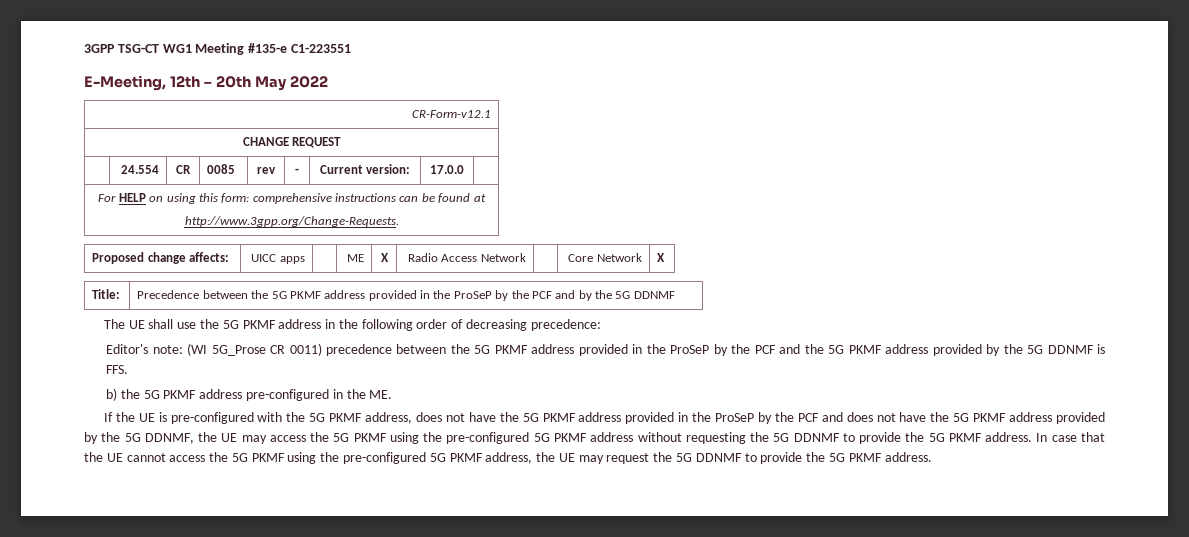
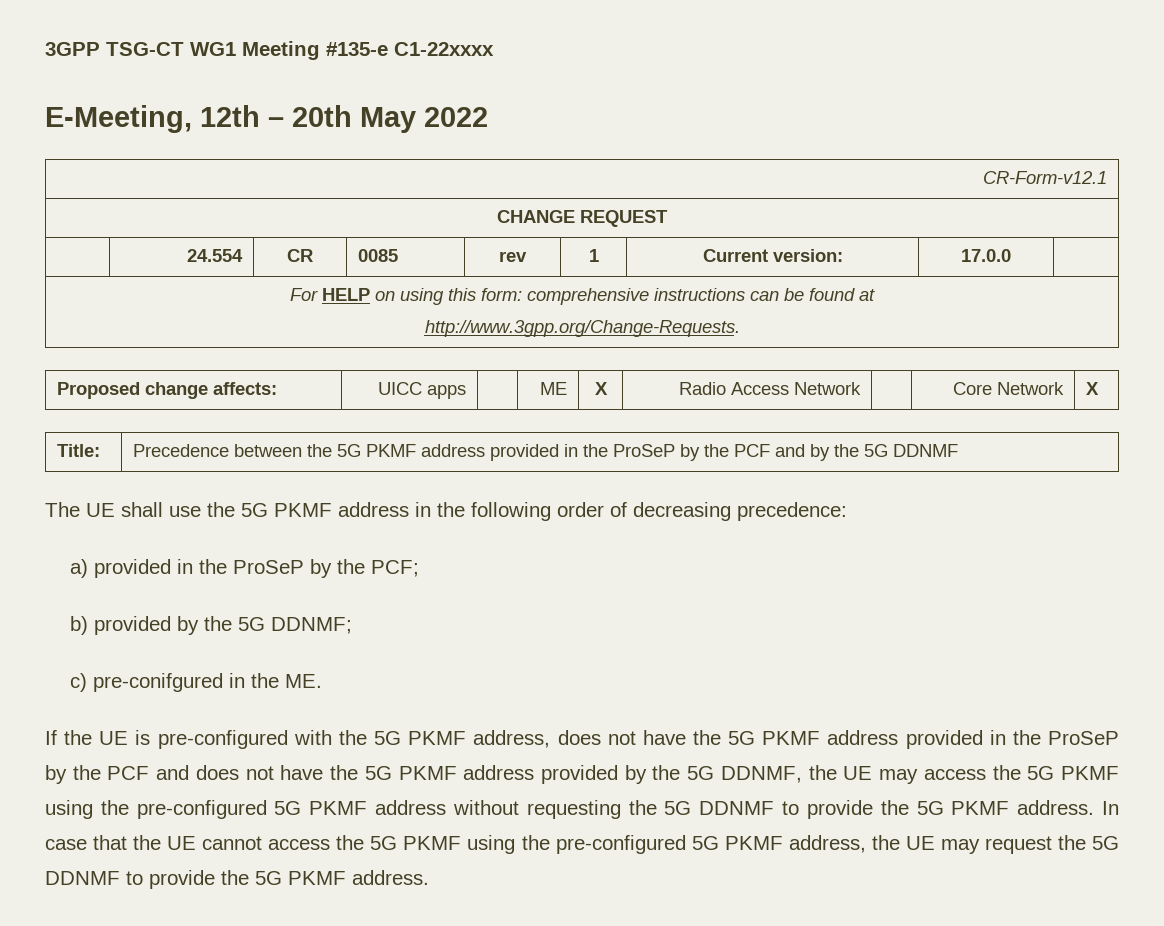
- 3GPP TSG-CT WG1 Meeting #135-e C1-223551
+ 3GPP TSG-CT WG1 Meeting #135-e C1-22xxxx
- | 24.554 | CR | 0085 | rev | - | Current version: | 17.0.0 |
+ | 24.554 | CR | 0085 | rev | 1 | Current version: | 17.0.0 |
- Editor's note: (WI 5G_Prose CR 0011) precedence between the 5G PKMF address provided in the ProSeP by the PCF and the 5G PKMF address provided by the 5G DDNMF is FFS.
- b) the 5G PKMF address pre-configured in the ME.
+ a) provided in the ProSeP by the PCF;
+ b) provided by the 5G DDNMF;
+ c) pre-conifgured in the ME.

